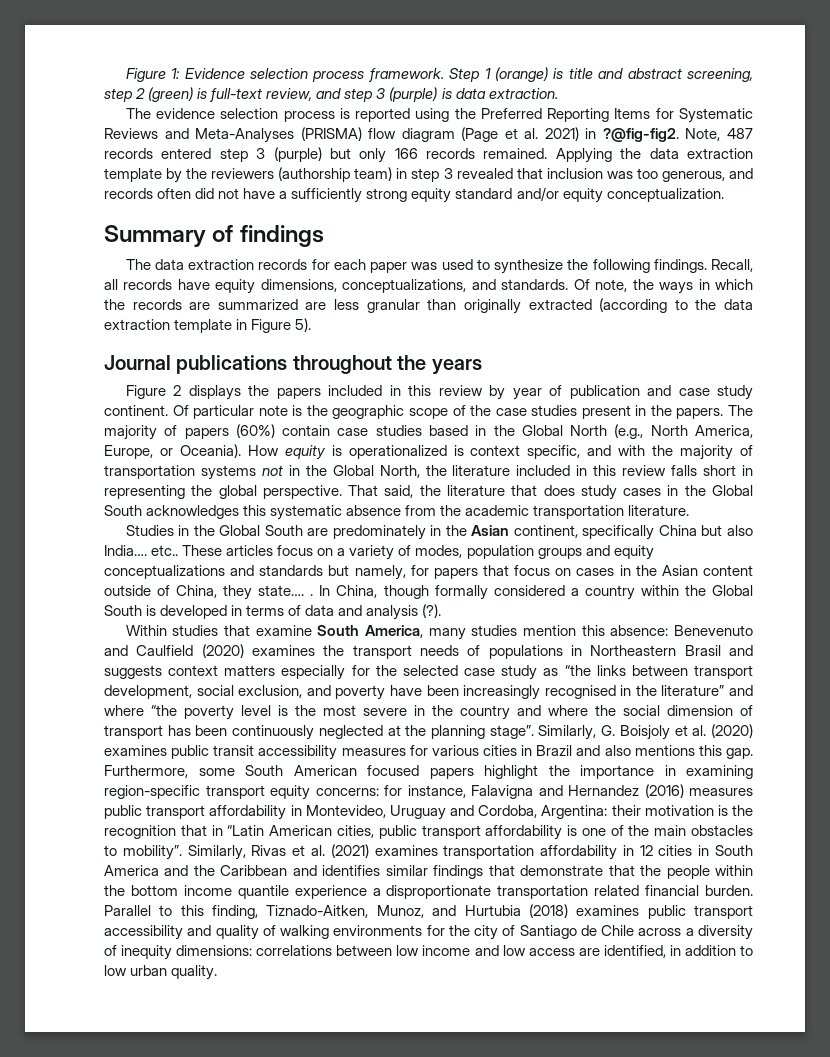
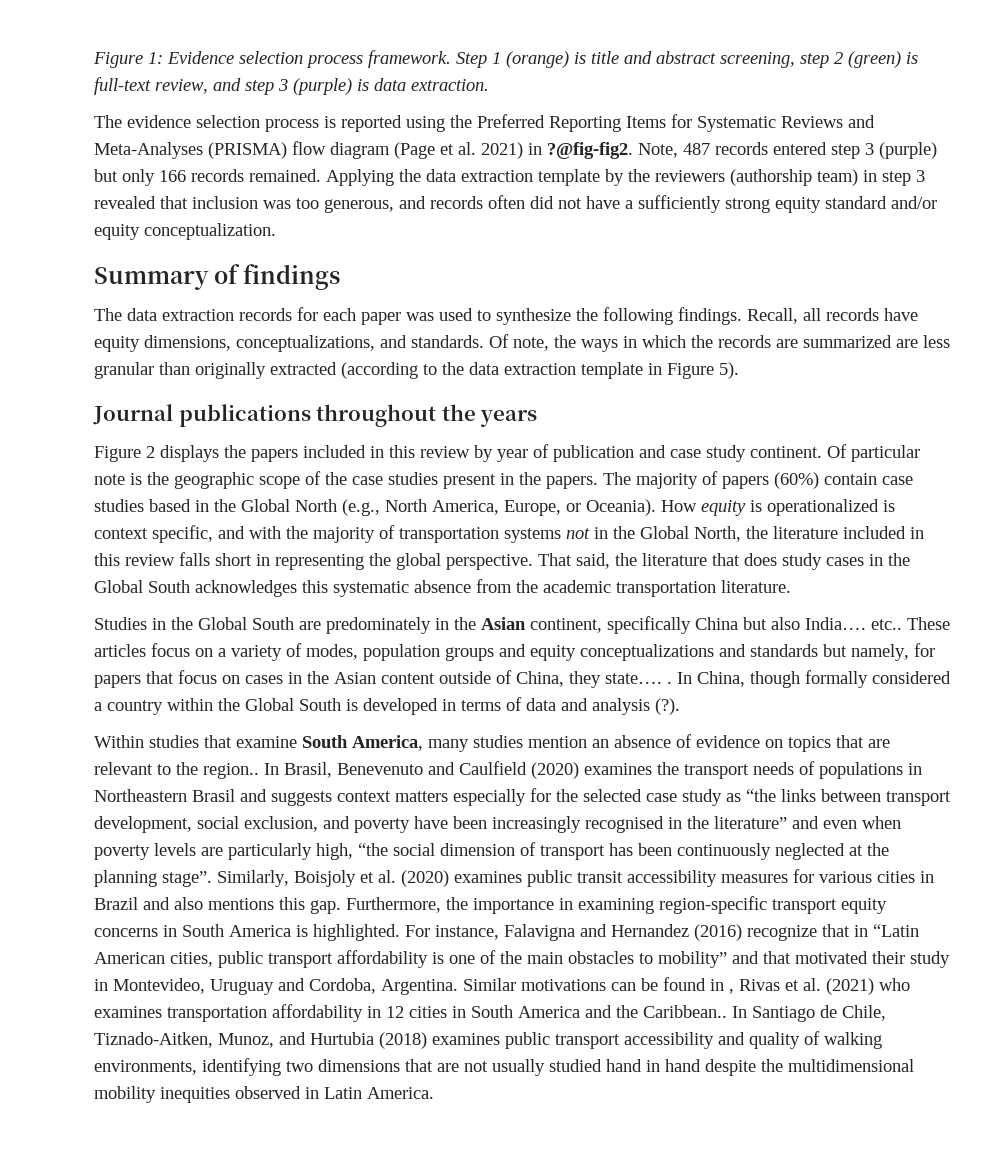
- Within studies that examine South America, many studies mention this absence: Benevenuto and Caulfield (2020) examines the transport needs of populations in Northeastern Brasil and suggests context matters especially for the selected case study as “the links between transport development, social exclusion, and poverty have been increasingly recognised in the literature” and where “the poverty level is the most severe in the country and where the social dimension of transport has been continuously neglected at the planning stage”.
+ Within studies that examine South America, many studies mention an absence of evidence on topics that are relevant to the region.. In Brasil, Benevenuto and Caulfield (2020) examines the transport needs of populations in Northeastern Brasil and suggests context matters especially for the selected case study as “the links between transport development, social exclusion, and poverty have been increasingly recognised in the literature” and even when poverty levels are particularly high, “the social dimension of transport has been continuously neglected at the planning stage”.
- Similarly, G. Boisjoly et al. (2020) examines public transit accessibility measures for various cities in Brazil and also mentions this gap.
+ Similarly, Boisjoly et al. (2020) examines public transit accessibility measures for various cities in Brazil and also mentions this gap.
- Furthermore, some South American focused papers highlight the importance in examining region-specific transport equity concerns: for instance, Falavigna and Hernandez (2016) measures public transport affordability in Montevideo, Uruguay and Cordoba, Argentina: their motivation is the recognition that in “Latin American cities, public transport affordability is one of the main obstacles to mobility”. Similarly, Rivas et al. (2021) examines transportation affordability in 12 cities in South America and the Caribbean and identifies similar findings that demonstrate that the people within the bottom income quantile experience a disproportionate transportation related financial burden. Parallel to this finding, Tiznado-Aitken, Munoz, and Hurtubia (2018) examines public transport accessibility and quality of walking environments for the city of Santiago de Chile across a diversity of inequity dimensions: correlations between low income and low access are identified, in addition to low urban quality.
+ Furthermore, the importance in examining region-specific transport equity concerns in South America is highlighted. For instance, Falavigna and Hernandez (2016) recognize that in “Latin American cities, public transport affordability is one of the main obstacles to mobility” and that motivated their study in Montevideo, Uruguay and Cordoba, Argentina. Similar motivations can be found in , Rivas et al. (2021) who examines transportation affordability in 12 cities in South America and the Caribbean.. In Santiago de Chile, Tiznado-Aitken, Munoz, and Hurtubia (2018) examines public transport accessibility and quality of walking environments, identifying two dimensions that are not usually studied hand in hand despite the multidimensional mobility inequities observed in Latin America.

